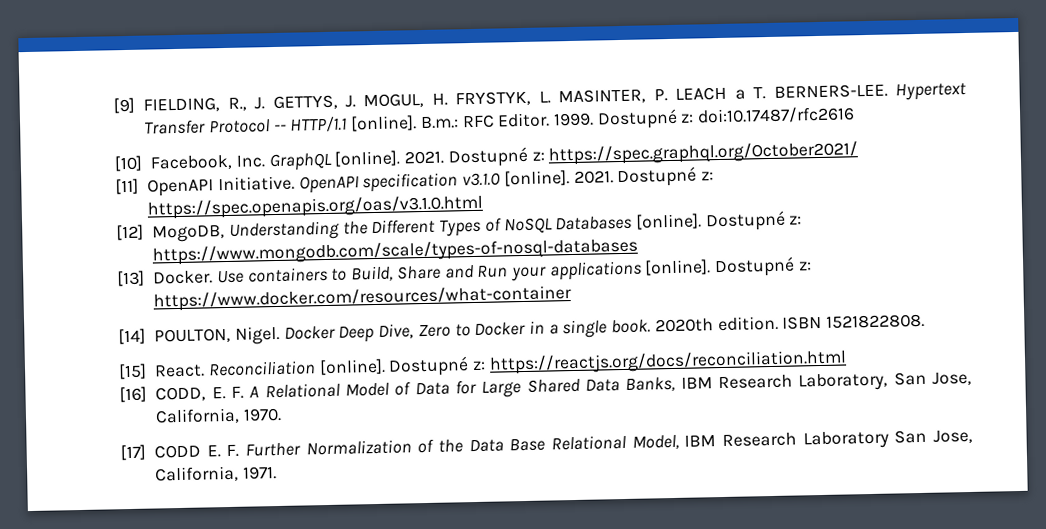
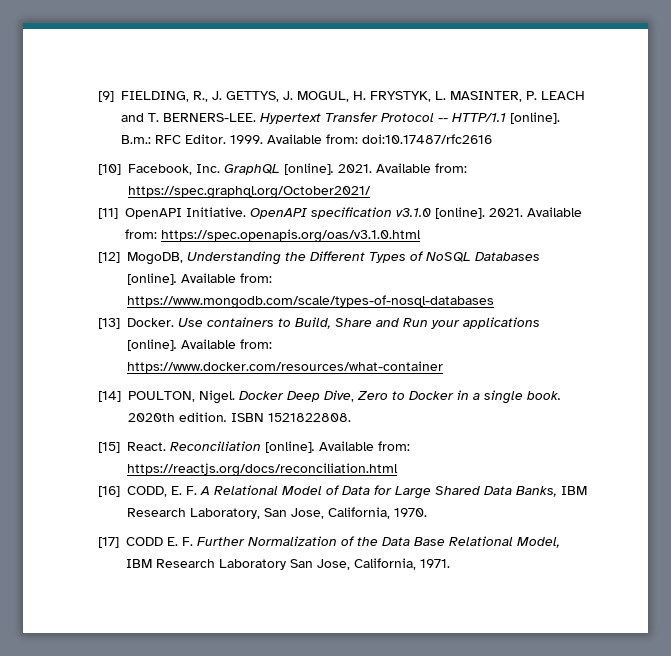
- [9] FIELDING, R., J. GETTYS, J. MOGUL, H. FRYSTYK, L. MASINTER, P. LEACH a T. BERNERS-LEE.
+ [9] FIELDING, R., J. GETTYS, J. MOGUL, H. FRYSTYK, L. MASINTER, P. LEACH and T. BERNERS-LEE.
- Dostupné z: doi:10.17487/rfc2616
+ Available from: doi:10.17487/rfc2616
- Dostupné z: https://spec.graphql.org/October2021/
+ Available from: https://spec.graphql.org/October2021/
- Dostupné z: https://spec.openapis.org/oas/v3.1.0.html
+ Available from: https://spec.openapis.org/oas/v3.1.0.html
- Dostupné z: https://www.mongodb.com/scale/types-of-nosql-databases
+ Available from: https://www.mongodb.com/scale/types-of-nosql-databases
- Dostupné z: https://www.docker.com/resources/what-container
+ Available from: https://www.docker.com/resources/what-container
- Dostupné z: https://reactjs.org/docs/reconciliation.html
+ Available from: https://reactjs.org/docs/reconciliation.html

